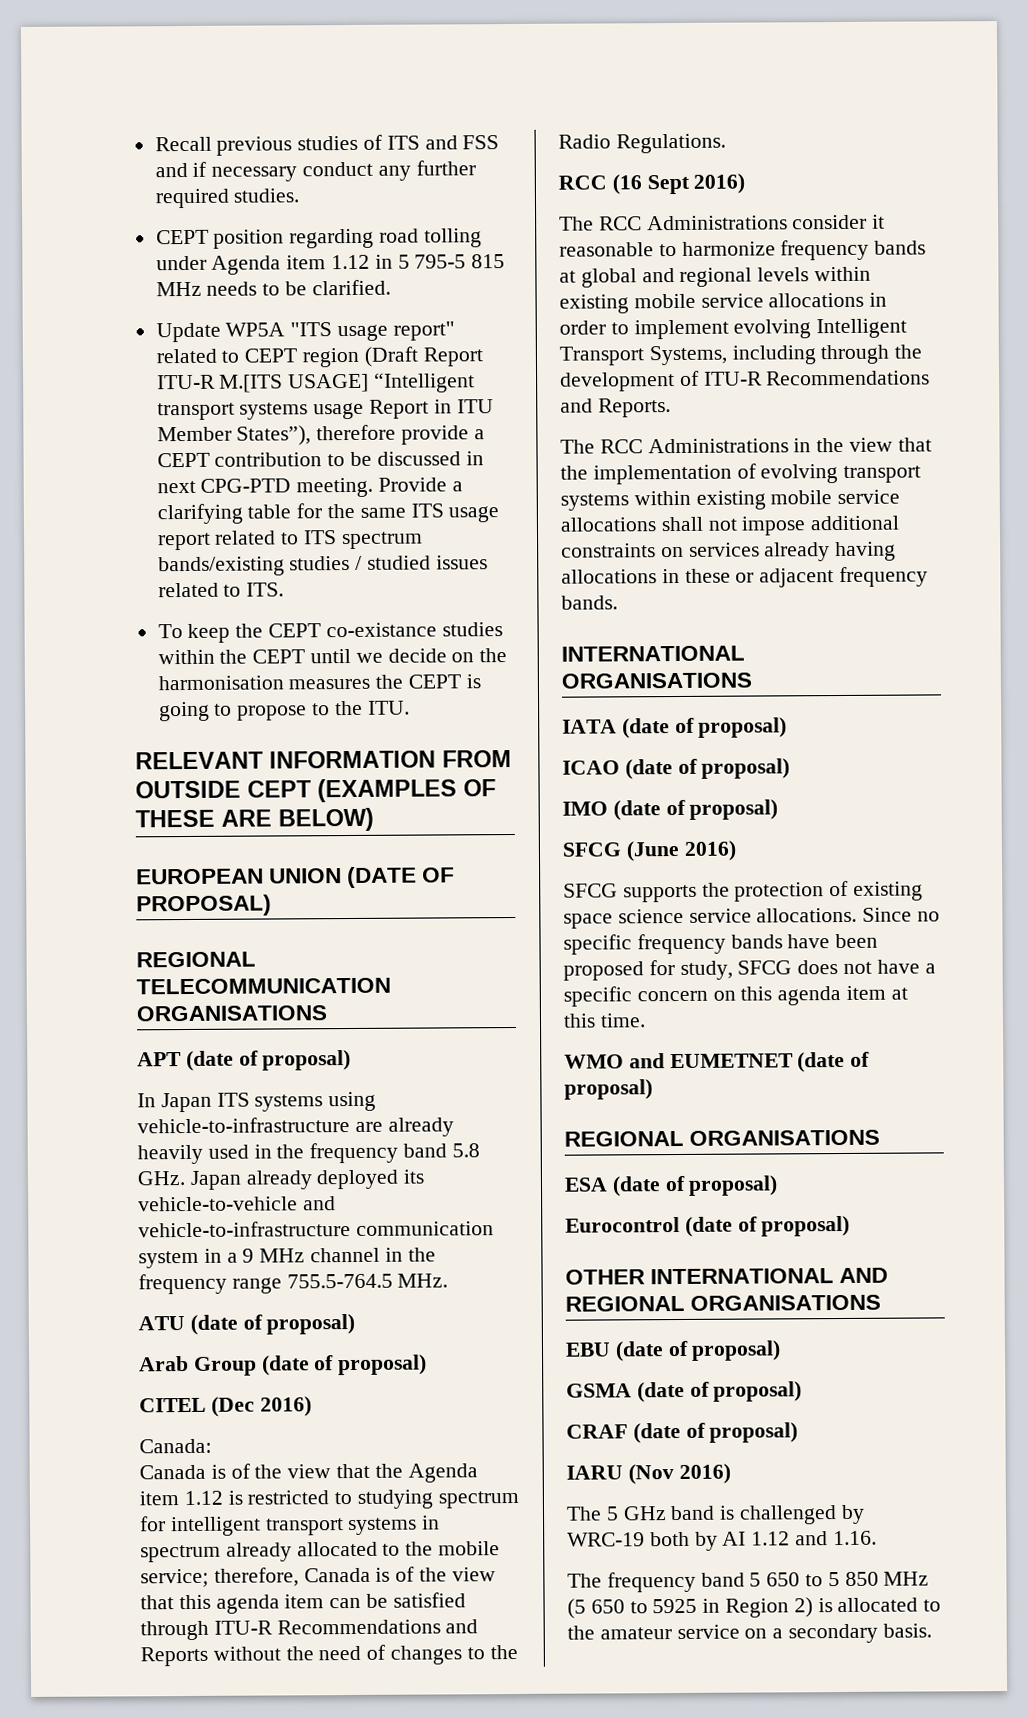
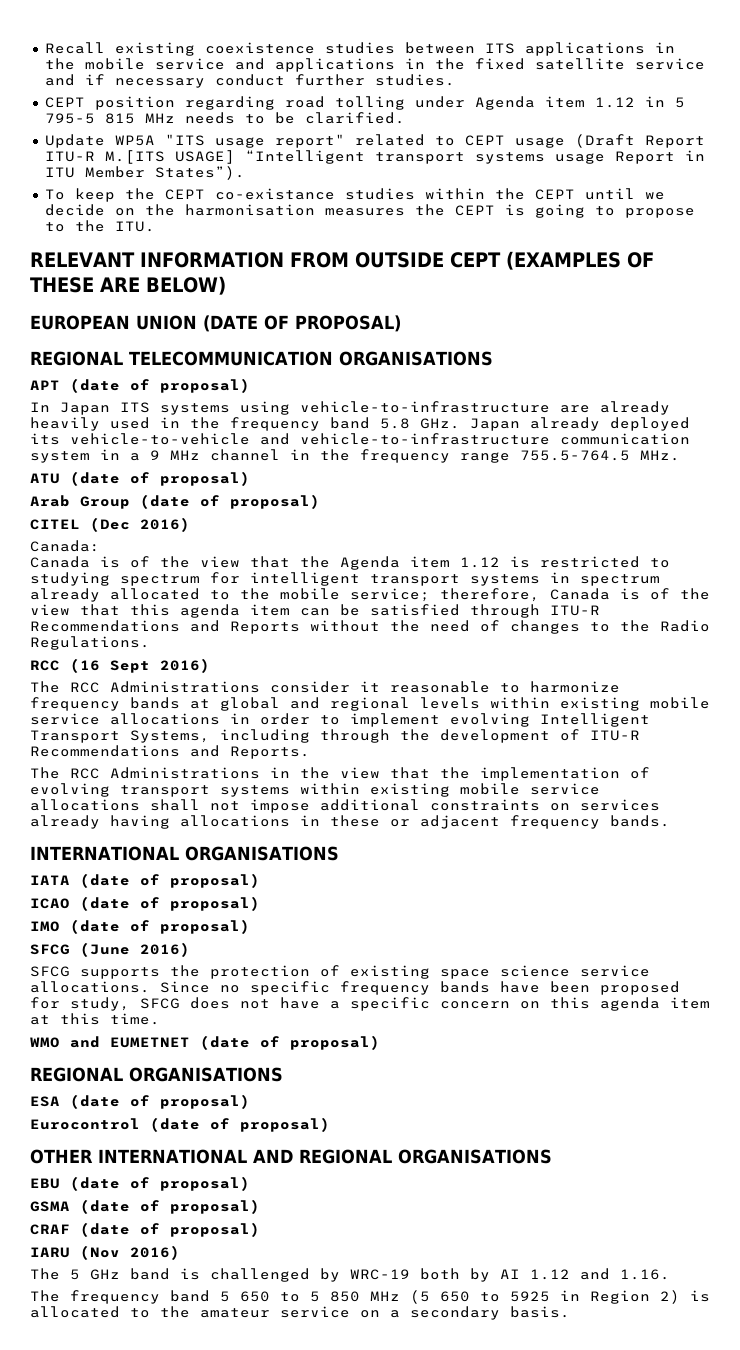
- Recall previous studies of ITS and FSS and if necessary conduct any further required studies.
+ Recall existing coexistence studies between ITS applications in the mobile service and applications in the fixed satellite service and if necessary conduct further studies.
- Update WP5A "ITS usage report" related to CEPT region (Draft Report ITU-R M.[ITS USAGE] “Intelligent transport systems usage Report in ITU Member States”), therefore provide a CEPT contribution to be discussed in next CPG-PTD meeting. Provide a clarifying table for the same ITS usage report related to ITS spectrum bands/existing studies / studied issues related to ITS.
+ Update WP5A "ITS usage report" related to CEPT usage (Draft Report ITU-R M.[ITS USAGE] “Intelligent transport systems usage Report in ITU Member States”).

